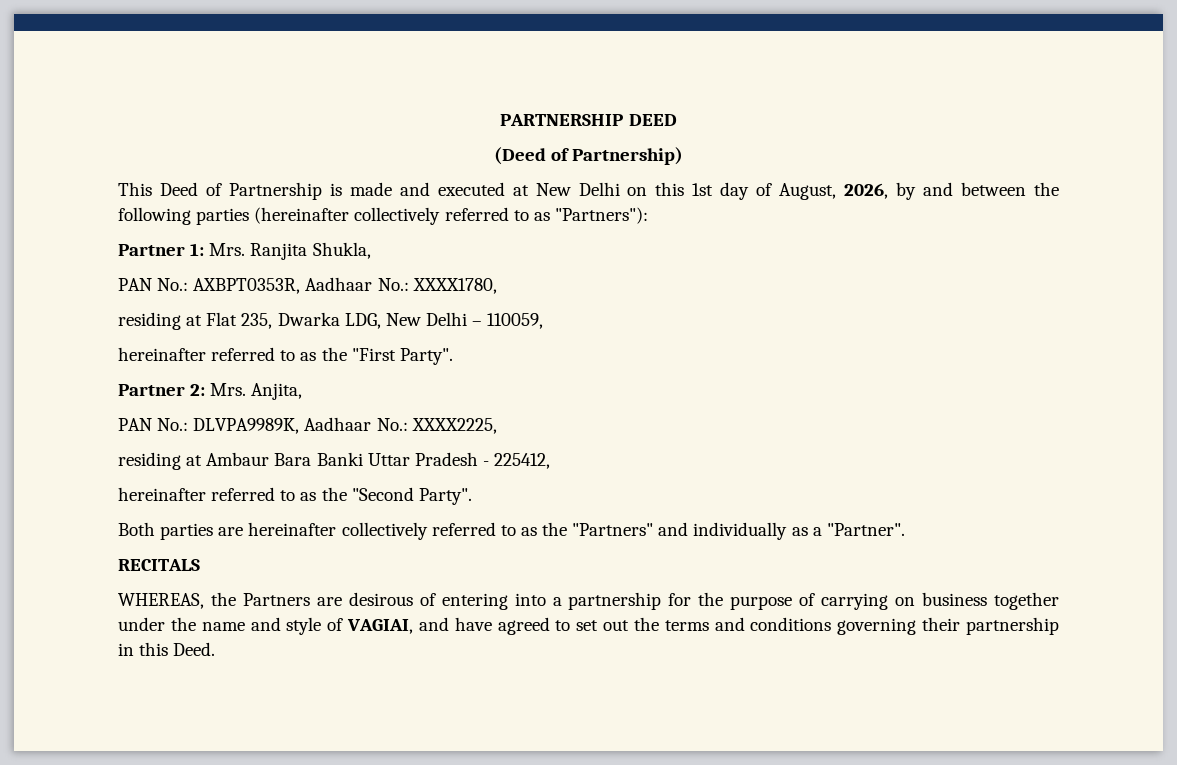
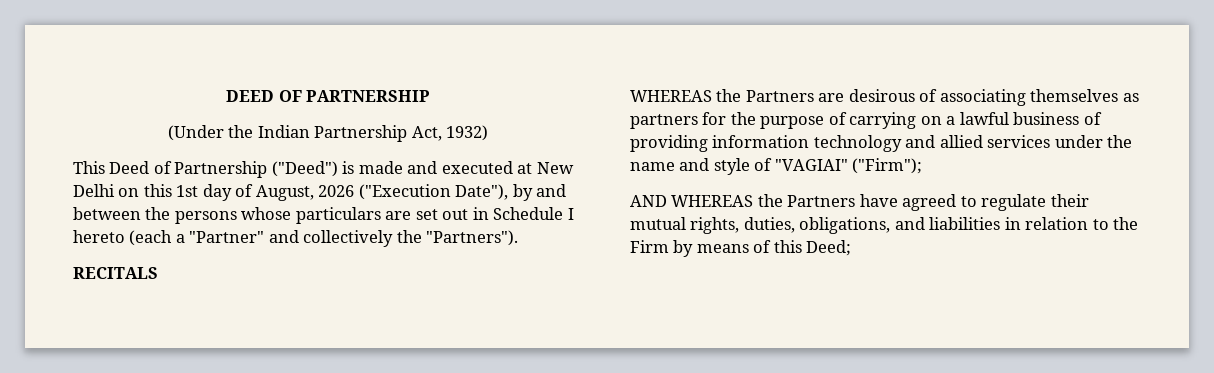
- PARTNERSHIP DEED
- (Deed of Partnership)
+ DEED OF PARTNERSHIP
+ (Under the Indian Partnership Act, 1932)
- This Deed of Partnership is made and executed at New Delhi on this 1st day of August, 2026, by and between the following parties (hereinafter collectively referred to as "Partners"):
- Partner 1: Mrs. Ranjita Shukla,
- PAN No.: AXBPT0353R, Aadhaar No.: XXXX1780,
- residing at Flat 235, Dwarka LDG, New Delhi – 110059,
- hereinafter referred to as the "First Party".
- Partner 2: Mrs. Anjita,
- PAN No.: DLVPA9989K, Aadhaar No.: XXXX2225,
- residing at Ambaur Bara Banki Uttar Pradesh - 225412,
- hereinafter referred to as the "Second Party".
- Both parties are hereinafter collectively referred to as the "Partners" and individually as a "Partner".
+ This Deed of Partnership ("Deed") is made and executed at New Delhi on this 1st day of August, 2026 ("Execution Date"), by and between the persons whose particulars are set out in Schedule I hereto (each a "Partner" and collectively the "Partners").
- WHEREAS, the Partners are desirous of entering into a partnership for the purpose of carrying on business together under the name and style of VAGIAI, and have agreed to set out the terms and conditions governing their partnership in this Deed.
+ WHEREAS the Partners are desirous of associating themselves as partners for the purpose of carrying on a lawful business of providing information technology and allied services under the name and style of "VAGIAI" ("Firm");
+ AND WHEREAS the Partners have agreed to regulate their mutual rights, duties, obligations, and liabilities in relation to the Firm by means of this Deed;

